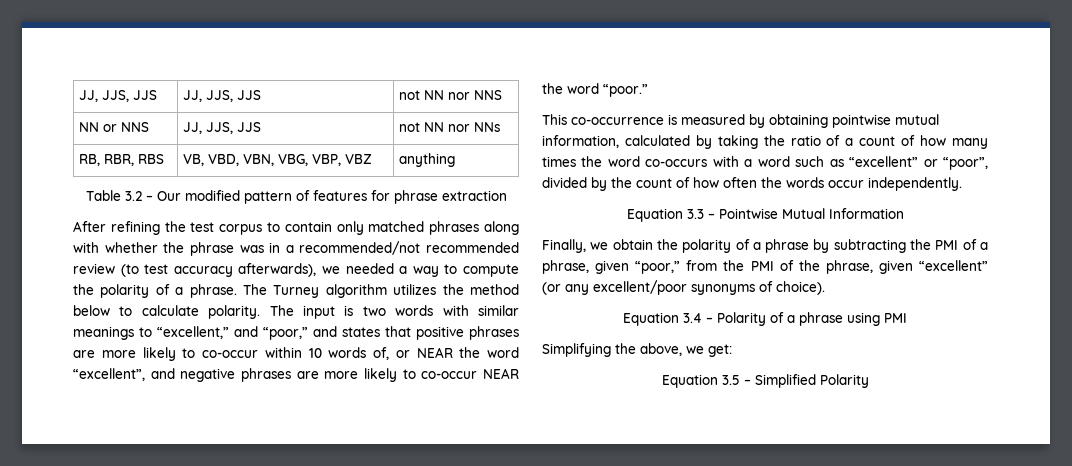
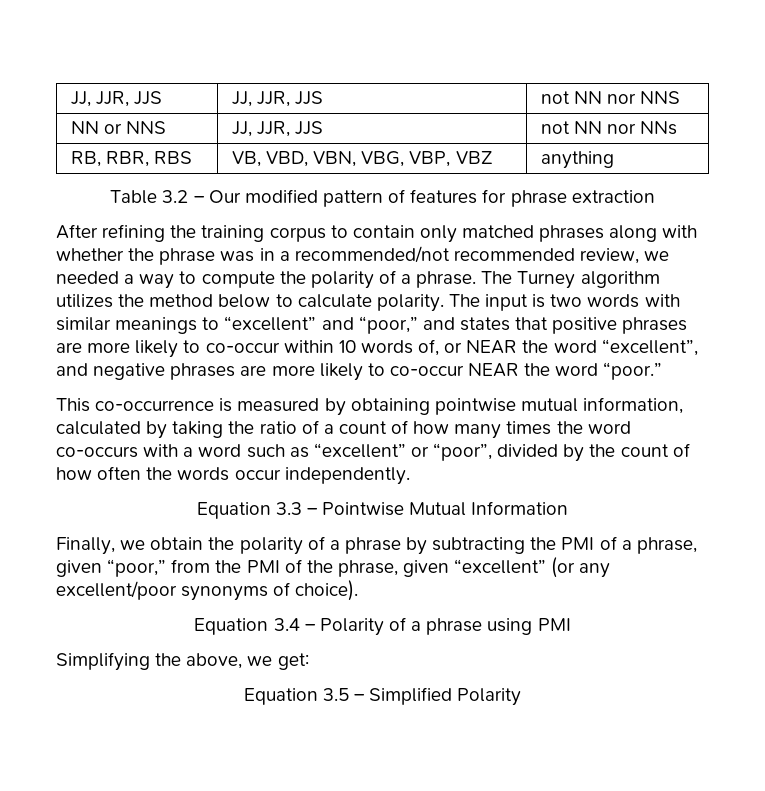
- JJ, JJS, JJS | JJ, JJS, JJS | not NN nor NNS
+ JJ, JJR, JJS | JJ, JJR, JJS | not NN nor NNS
- NN or NNS | JJ, JJS, JJS | not NN nor NNs
+ NN or NNS | JJ, JJR, JJS | not NN nor NNs
- After refining the test corpus to contain only matched phrases along with whether the phrase was in a recommended/not recommended review (to test accuracy afterwards), we needed a way to compute the polarity of a phrase.
+ After refining the training corpus to contain only matched phrases along with whether the phrase was in a recommended/not recommended review, we needed a way to compute the polarity of a phrase.
- The input is two words with similar meanings to “excellent,” and “poor,” and states that positive phrases are more likely to co-occur within 10 words of, or NEAR the word “excellent”, and negative phrases are more likely to co-occur NEAR the word “poor.”
+ The input is two words with similar meanings to “excellent” and “poor,” and states that positive phrases are more likely to co-occur within 10 words of, or NEAR the word “excellent”, and negative phrases are more likely to co-occur NEAR the word “poor.”

